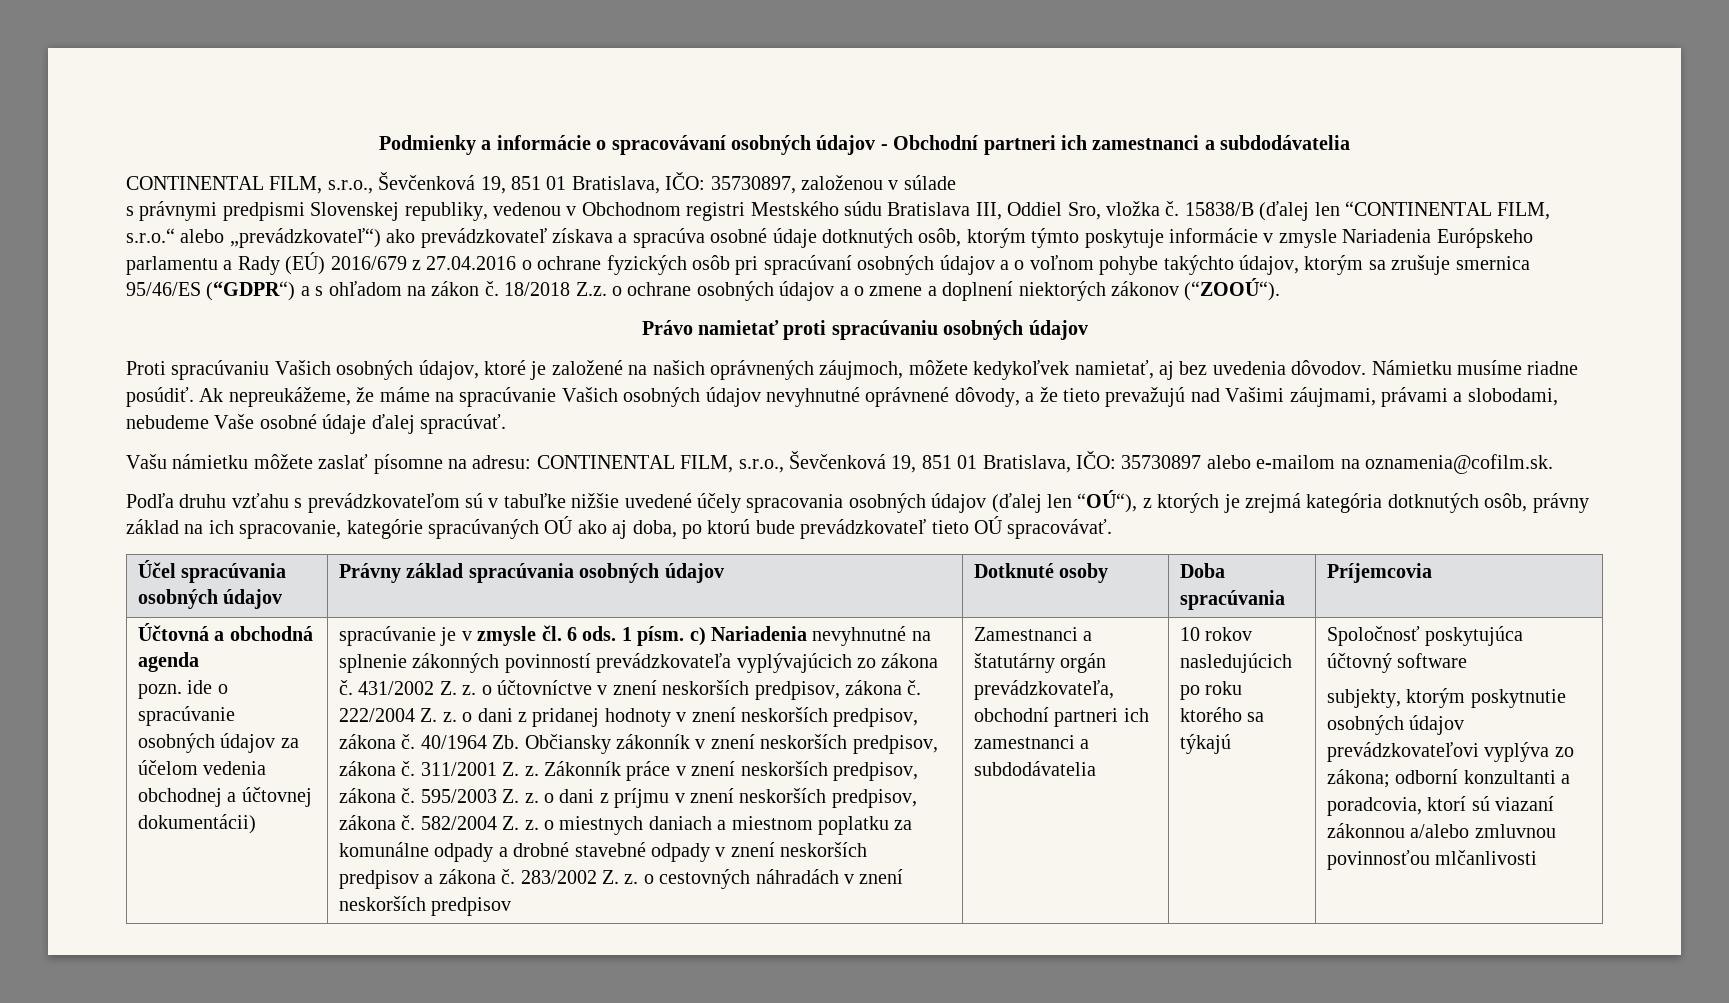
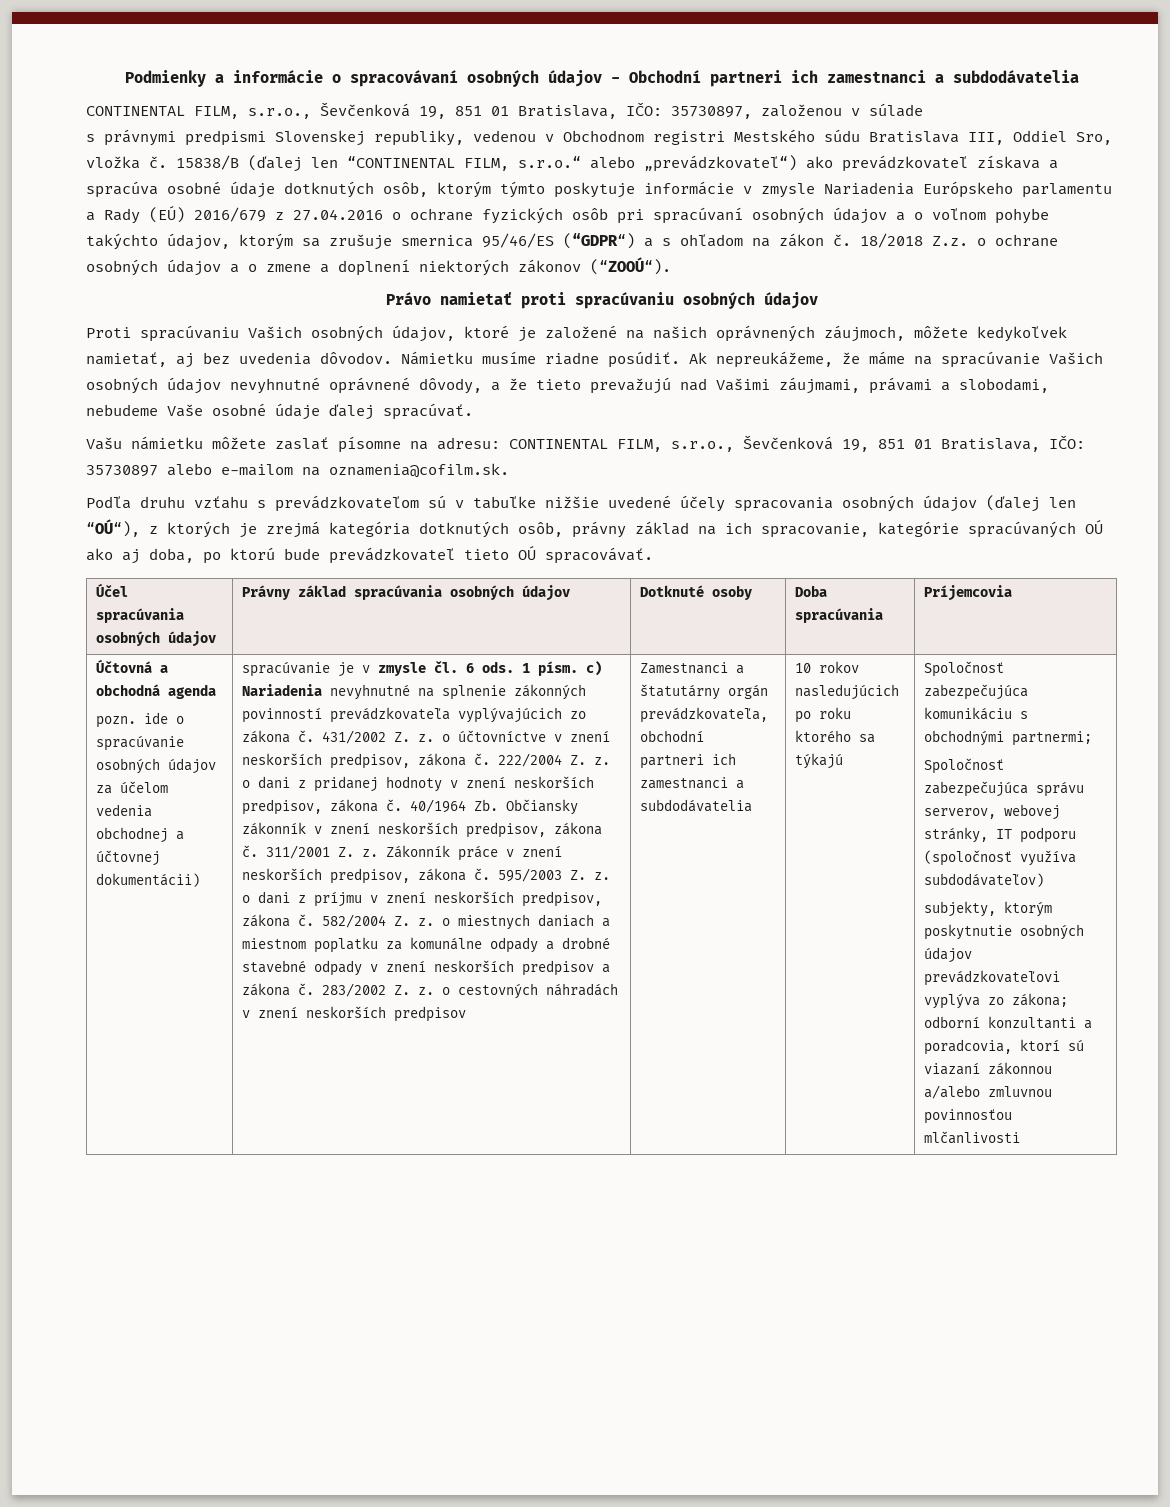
- Spoločnosť poskytujúca účtovný software
+ Spoločnosť zabezpečujúca komunikáciu s obchodnými partnermi;
+ Spoločnosť zabezpečujúca správu serverov, webovej stránky, IT podporu (spoločnosť využíva subdodávateľov)

